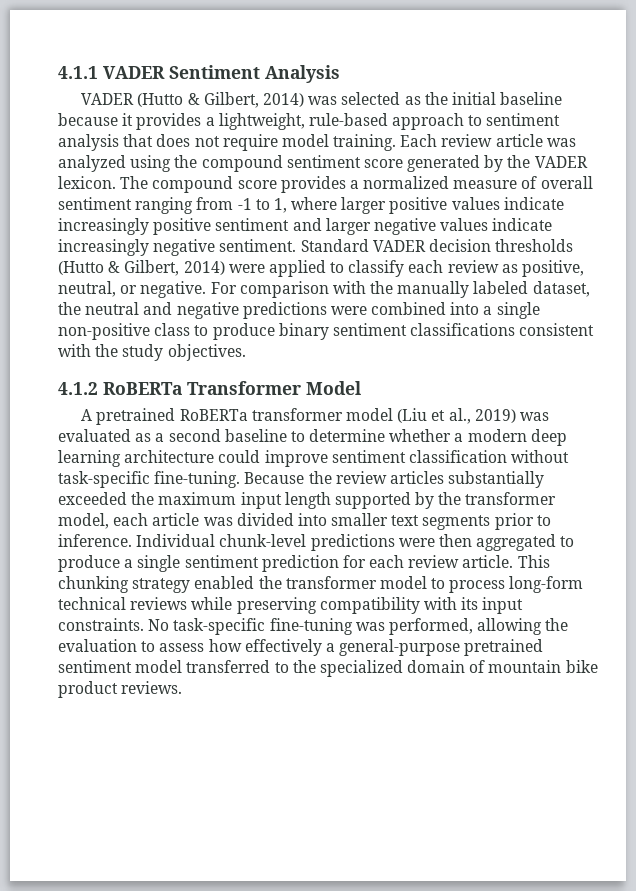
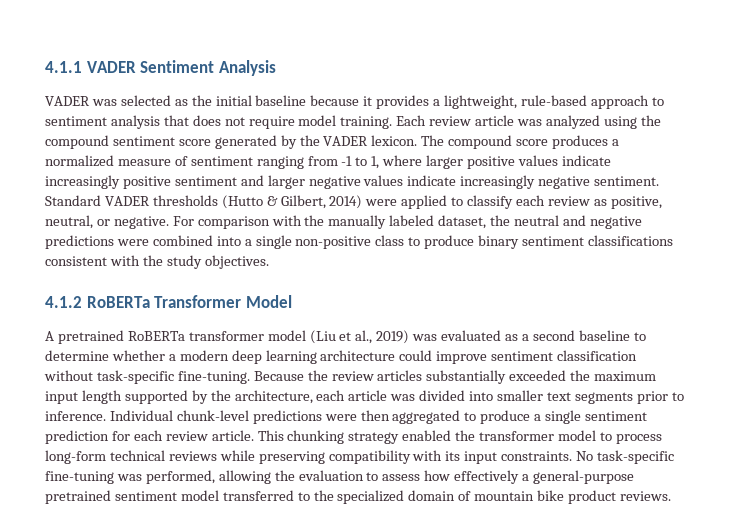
- VADER (Hutto & Gilbert, 2014) was selected as the initial baseline because it provides a lightweight, rule-based approach to sentiment analysis that does not require model training.
+ VADER was selected as the initial baseline because it provides a lightweight, rule-based approach to sentiment analysis that does not require model training.
- The compound score provides a normalized measure of overall sentiment ranging from -1 to 1, where larger positive values indicate increasingly positive sentiment and larger negative values indicate increasingly negative sentiment.
+ The compound score produces a normalized measure of sentiment ranging from -1 to 1, where larger positive values indicate increasingly positive sentiment and larger negative values indicate increasingly negative sentiment.
- Standard VADER decision thresholds (Hutto & Gilbert, 2014) were applied to classify each review as positive, neutral, or negative.
+ Standard VADER thresholds (Hutto & Gilbert, 2014) were applied to classify each review as positive, neutral, or negative.
- Because the review articles substantially exceeded the maximum input length supported by the transformer model, each article was divided into smaller text segments prior to inference.
+ Because the review articles substantially exceeded the maximum input length supported by the architecture, each article was divided into smaller text segments prior to inference.

